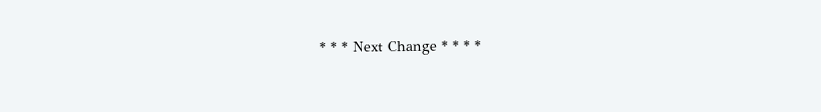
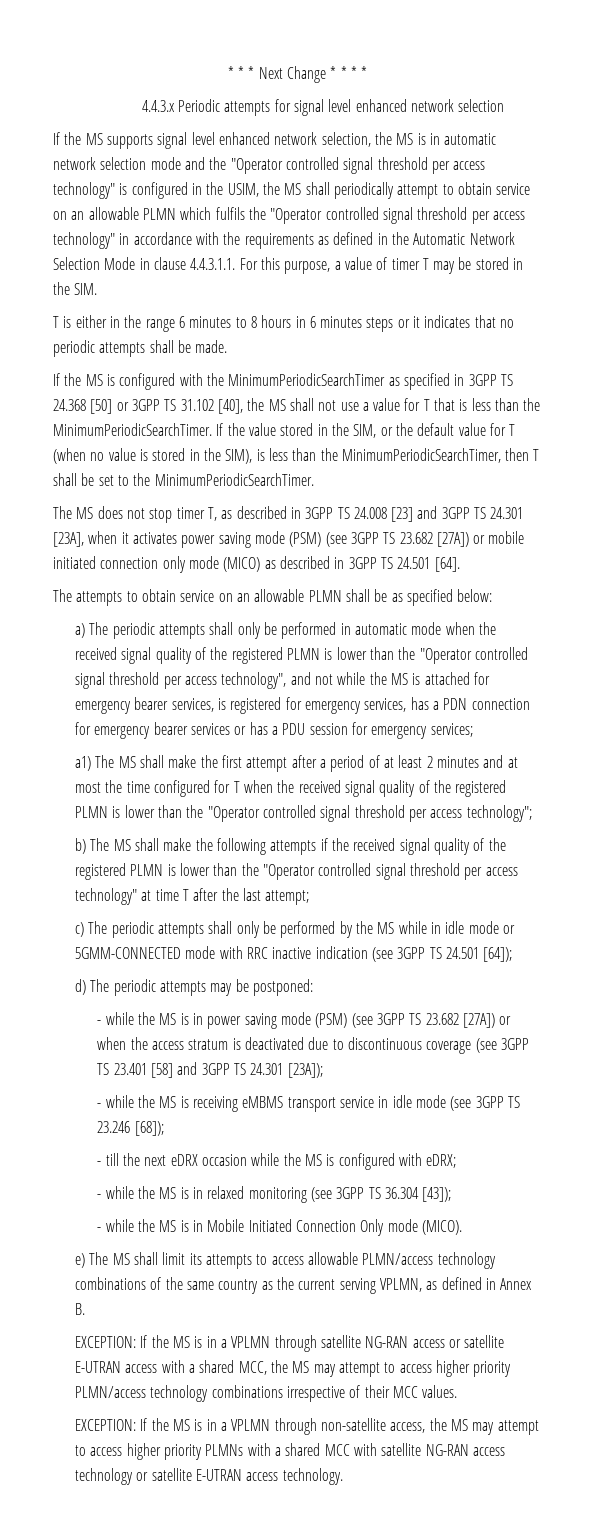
+ 4.4.3.x Periodic attempts for signal level enhanced network selection
+ If the MS supports signal level enhanced network selection, the MS is in automatic network selection mode and the "Operator controlled signal threshold per access technology" is configured in the USIM, the MS shall periodically attempt to obtain service on an allowable PLMN which fulfils the "Operator controlled signal threshold per access technology" in accordance with the requirements as defined in the Automatic Network Selection Mode in clause 4.4.3.1.1. For this purpose, a value of timer T may be stored in the SIM.
+ T is either in the range 6 minutes to 8 hours in 6 minutes steps or it indicates that no periodic attempts shall be made.
+ If the MS is configured with the MinimumPeriodicSearchTimer as specified in 3GPP TS 24.368 [50] or 3GPP TS 31.102 [40], the MS shall not use a value for T that is less than the MinimumPeriodicSearchTimer. If the value stored in the SIM, or the default value for T (when no value is stored in the SIM), is less than the MinimumPeriodicSearchTimer, then T shall be set to the MinimumPeriodicSearchTimer.
+ The MS does not stop timer T, as described in 3GPP TS 24.008 [23] and 3GPP TS 24.301 [23A], when it activates power saving mode (PSM) (see 3GPP TS 23.682 [27A]) or mobile initiated connection only mode (MICO) as described in 3GPP TS 24.501 [64].
+ The attempts to obtain service on an allowable PLMN shall be as specified below:
+ a) The periodic attempts shall only be performed in automatic mode when the received signal quality of the registered PLMN is lower than the "Operator controlled signal threshold per access technology", and not while the MS is attached for emergency bearer services, is registered for emergency services, has a PDN connection for emergency bearer services or has a PDU session for emergency services;
+ a1) The MS shall make the first attempt after a period of at least 2 minutes and at most the time configured for T when the received signal quality of the registered PLMN is lower than the "Operator controlled signal threshold per access technology";
+ b) The MS shall make the following attempts if the received signal quality of the registered PLMN is lower than the "Operator controlled signal threshold per access technology" at time T after the last attempt;
+ c) The periodic attempts shall only be performed by the MS while in idle mode or 5GMM-CONNECTED mode with RRC inactive indication (see 3GPP TS 24.501 [64]);
+ d) The periodic attempts may be postponed:
+ - while the MS is in power saving mode (PSM) (see 3GPP TS 23.682 [27A]) or when the access stratum is deactivated due to discontinuous coverage (see 3GPP TS 23.401 [58] and 3GPP TS 24.301 [23A]);
+ - while the MS is receiving eMBMS transport service in idle mode (see 3GPP TS 23.246 [68]);
+ - till the next eDRX occasion while the MS is configured with eDRX;
+ - while the MS is in relaxed monitoring (see 3GPP TS 36.304 [43]);
+ - while the MS is in Mobile Initiated Connection Only mode (MICO).
+ e) The MS shall limit its attempts to access allowable PLMN/access technology combinations of the same country as the current serving VPLMN, as defined in Annex B.
+ EXCEPTION: If the MS is in a VPLMN through satellite NG-RAN access or satellite E-UTRAN access with a shared MCC, the MS may attempt to access higher priority PLMN/access technology combinations irrespective of their MCC values.
+ EXCEPTION: If the MS is in a VPLMN through non-satellite access, the MS may attempt to access higher priority PLMNs with a shared MCC with satellite NG-RAN access technology or satellite E-UTRAN access technology.

